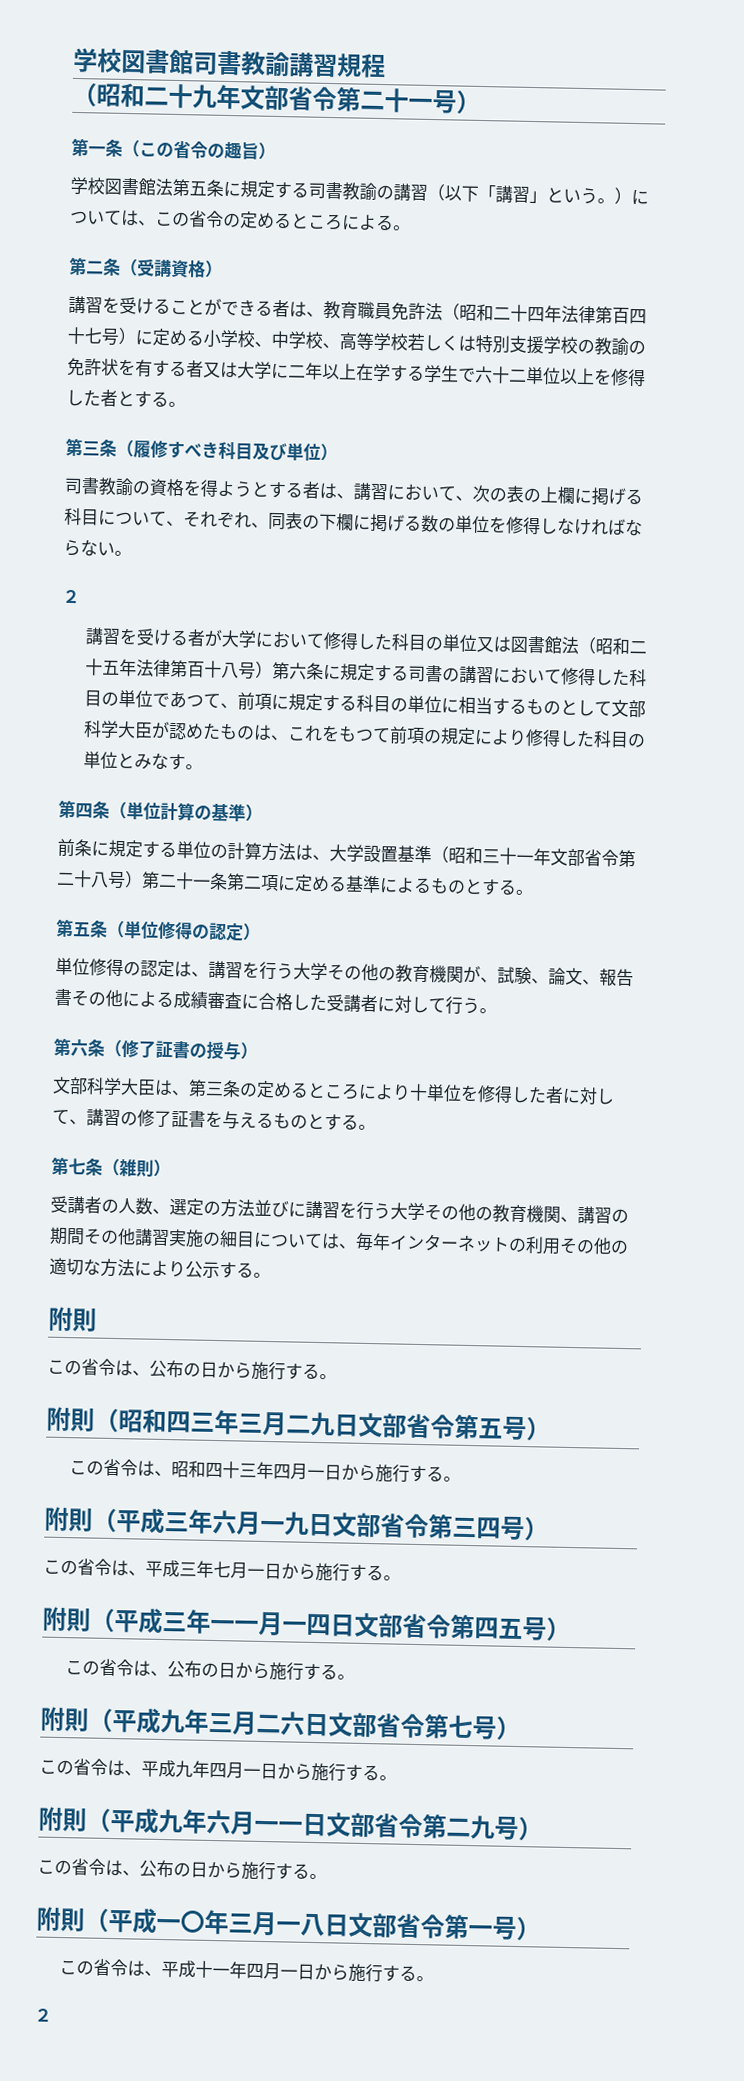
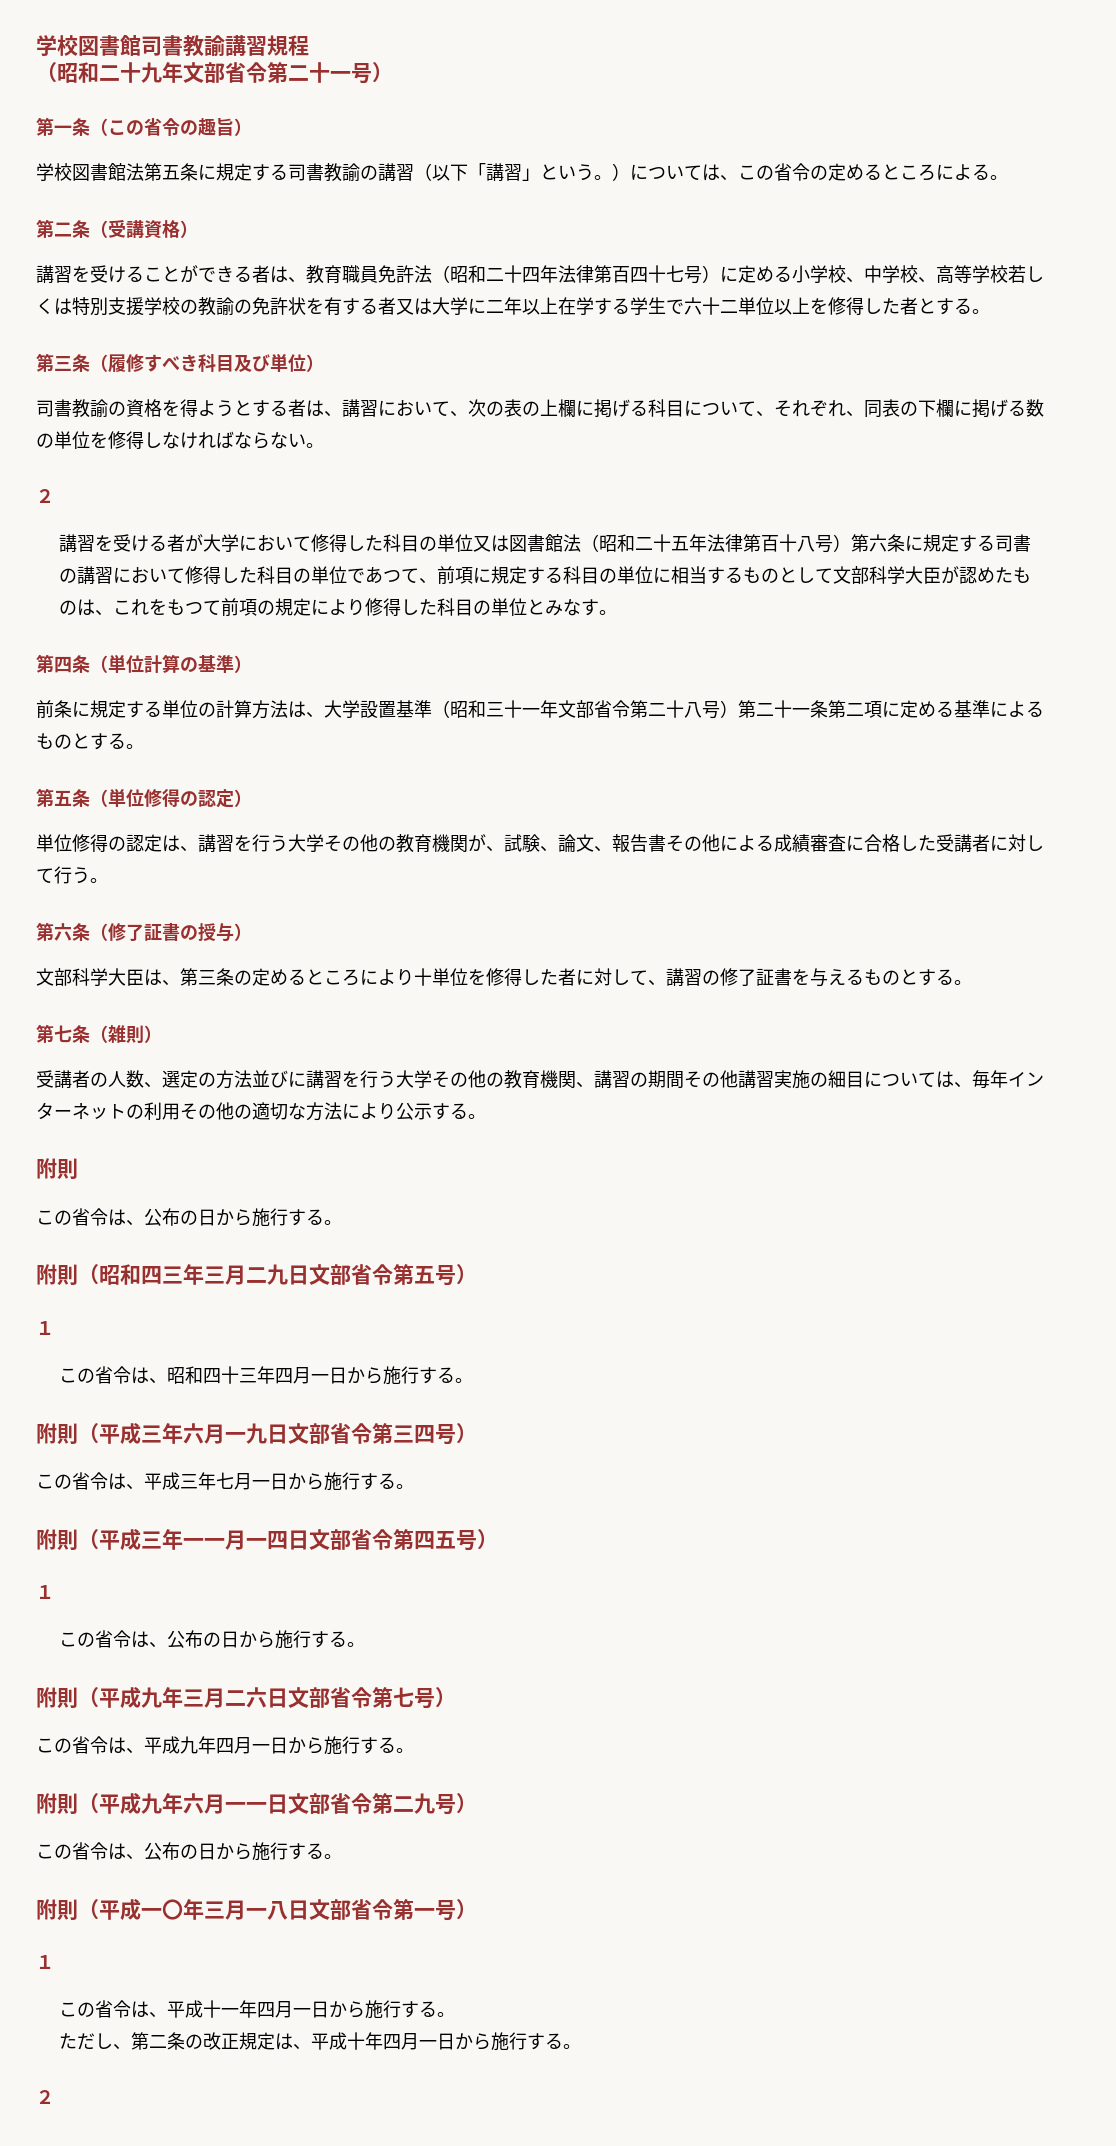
  附則（昭和四三年三月二九日文部省令第五号）
+ １
  附則（平成三年一一月一四日文部省令第四五号）
+ １
  附則（平成一〇年三月一八日文部省令第一号）
+ １
+ ただし、第二条の改正規定は、平成十年四月一日から施行する。

